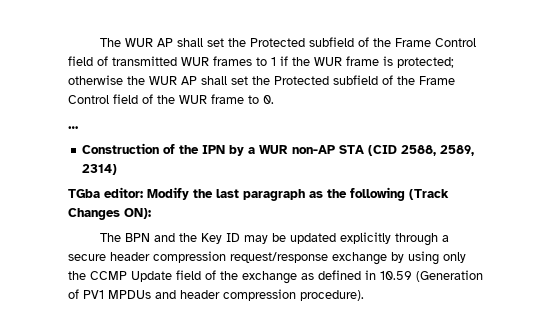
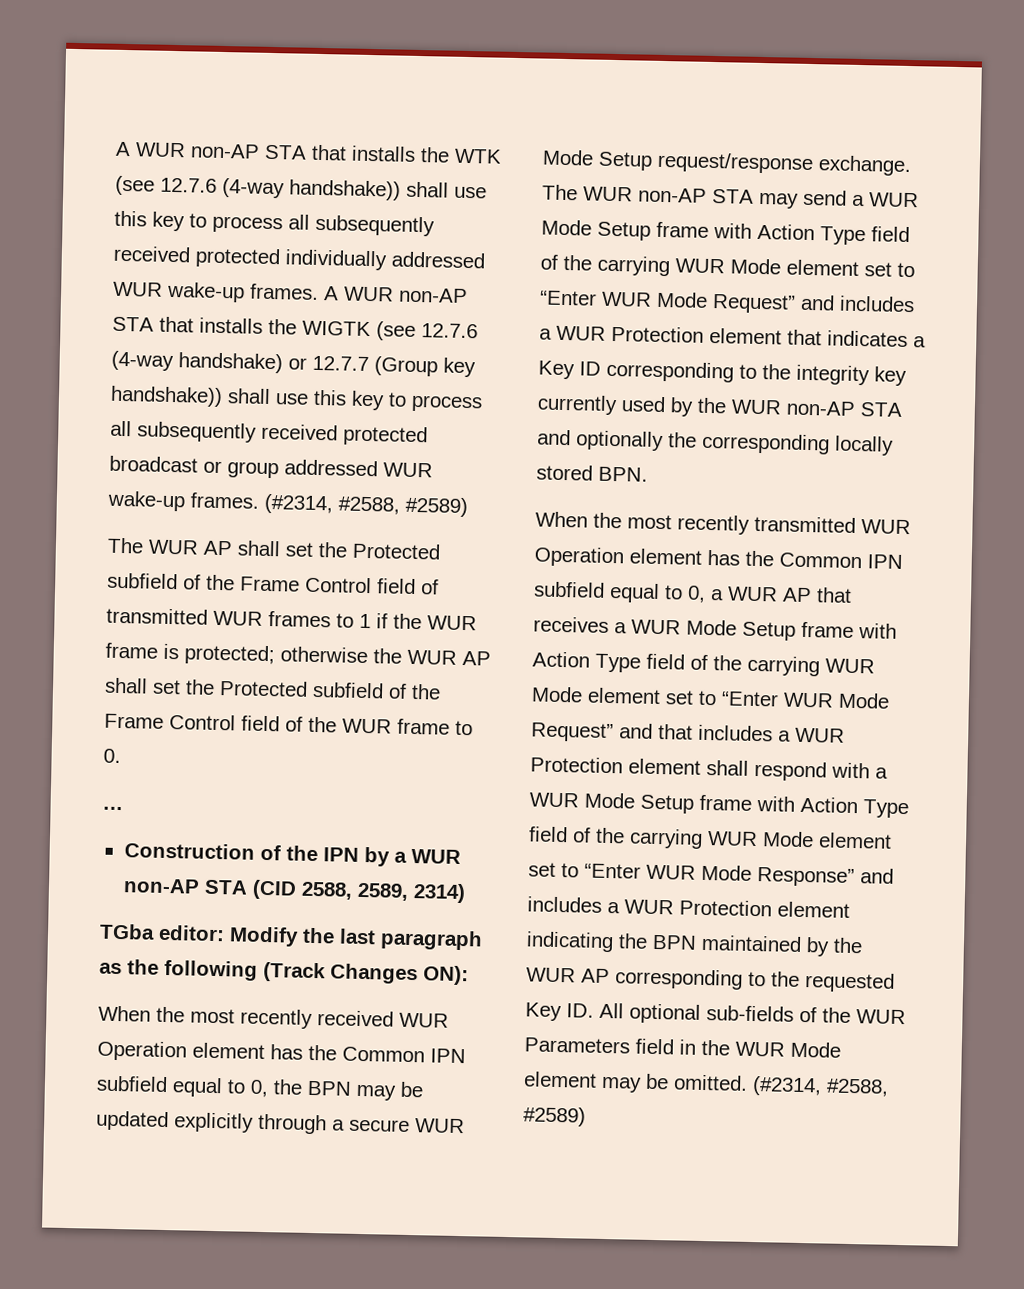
+ A WUR non-AP STA that installs the WTK (see 12.7.6 (4-way handshake)) shall use this key to process all subsequently received protected individually addressed WUR wake-up frames. A WUR non-AP STA that installs the WIGTK (see 12.7.6 (4-way handshake) or 12.7.7 (Group key handshake)) shall use this key to process all subsequently received protected broadcast or group addressed WUR wake-up frames. (#2314, #2588, #2589)
- The BPN and the Key ID may be updated explicitly through a secure header compression request/response exchange by using only the CCMP Update field of the exchange as defined in 10.59 (Generation of PV1 MPDUs and header compression procedure).
+ When the most recently received WUR Operation element has the Common IPN subfield equal to 0, the BPN may be updated explicitly through a secure WUR Mode Setup request/response exchange. The WUR non-AP STA may send a WUR Mode Setup frame with Action Type field of the carrying WUR Mode element set to “Enter WUR Mode Request” and includes a WUR Protection element that indicates a Key ID corresponding to the integrity key currently used by the WUR non-AP STA and optionally the corresponding locally stored BPN.
+ When the most recently transmitted WUR Operation element has the Common IPN subfield equal to 0, a WUR AP that receives a WUR Mode Setup frame with Action Type field of the carrying WUR Mode element set to “Enter WUR Mode Request” and that includes a WUR Protection element shall respond with a WUR Mode Setup frame with Action Type field of the carrying WUR Mode element set to “Enter WUR Mode Response” and includes a WUR Protection element indicating the BPN maintained by the WUR AP corresponding to the requested Key ID. All optional sub-fields of the WUR Parameters field in the WUR Mode element may be omitted. (#2314, #2588, #2589)

